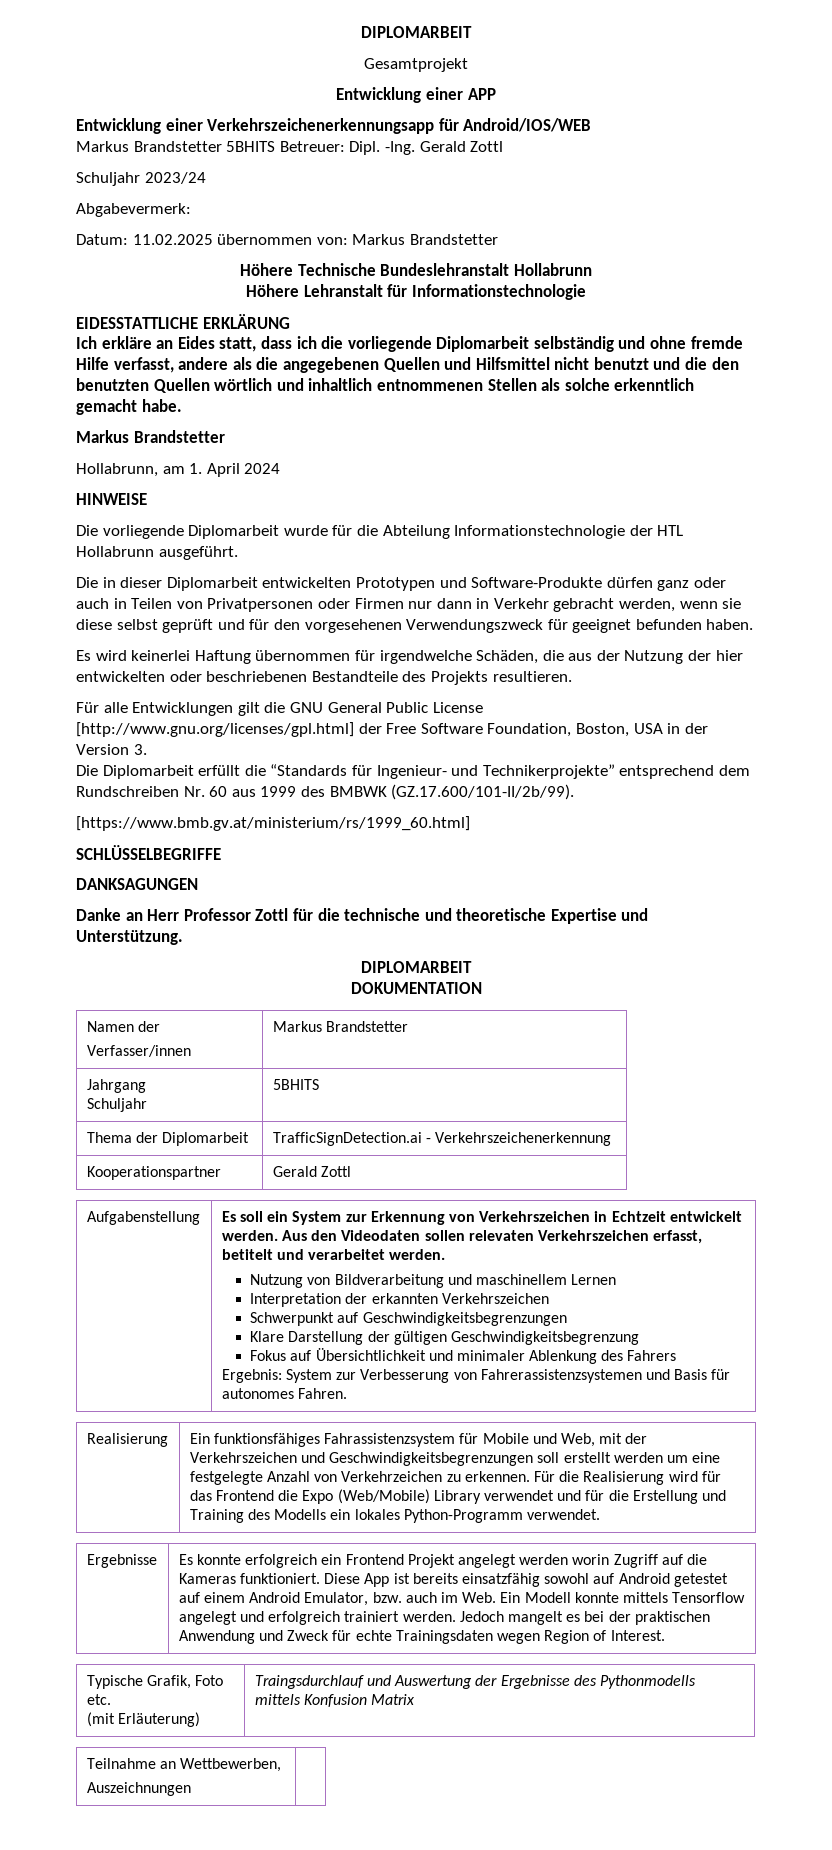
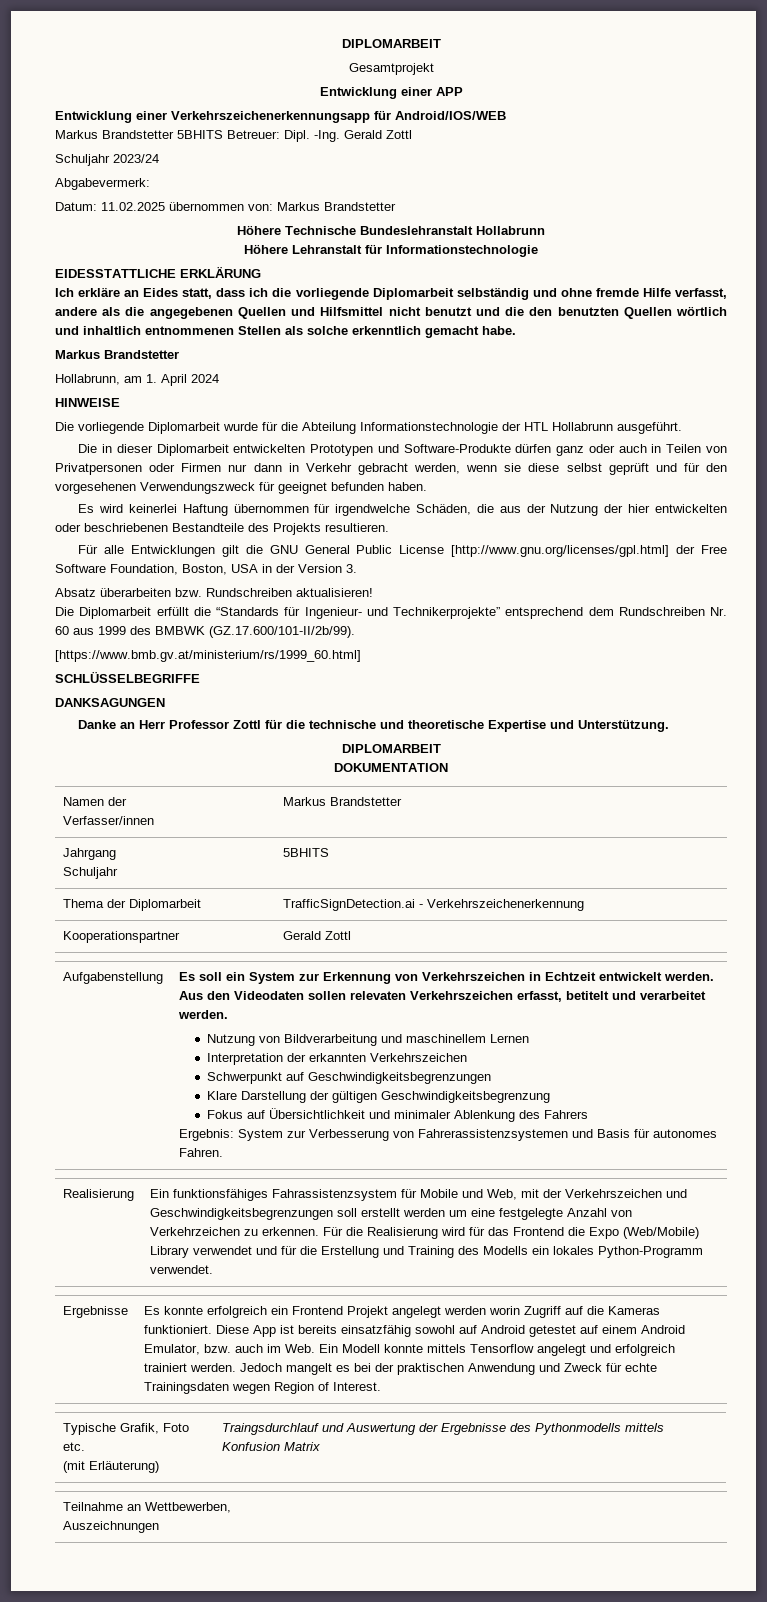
+ Absatz überarbeiten bzw. Rundschreiben aktualisieren!

